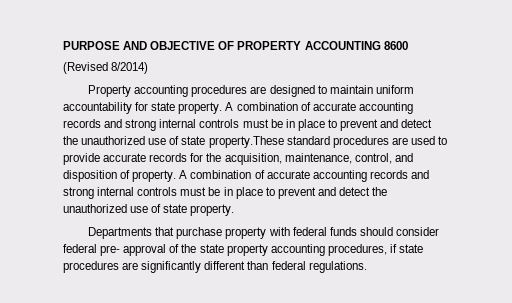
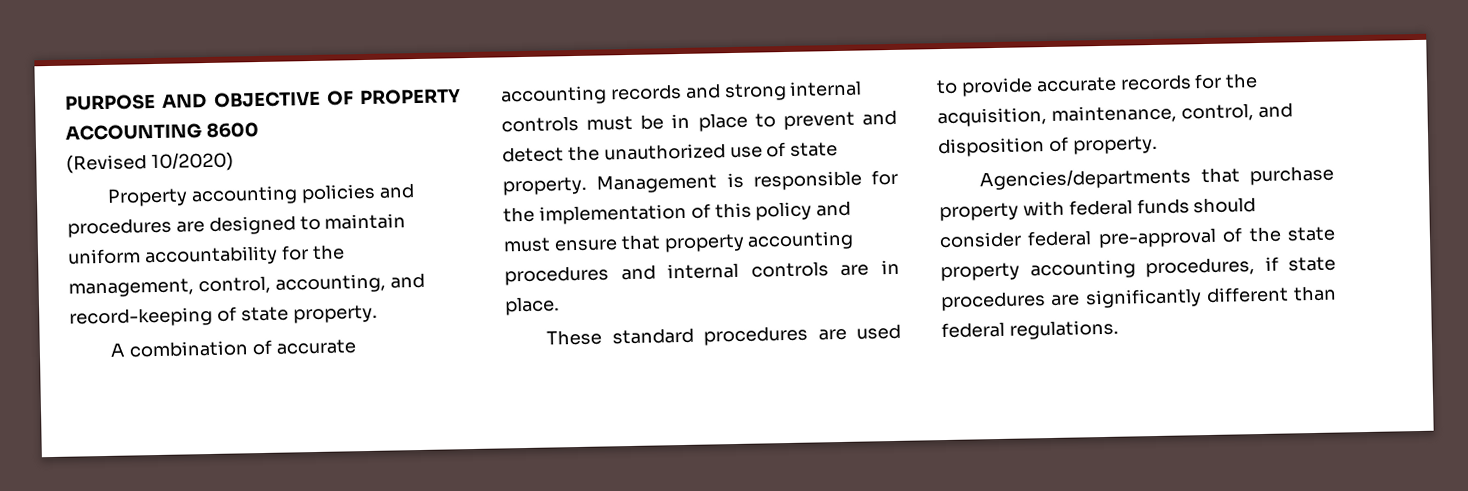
- (Revised 8/2014)
+ (Revised 10/2020)
- Property accounting procedures are designed to maintain uniform accountability for state property. A combination of accurate accounting records and strong internal controls must be in place to prevent and detect the unauthorized use of state property.These standard procedures are used to provide accurate records for the acquisition, maintenance, control, and disposition of property. A combination of accurate accounting records and strong internal controls must be in place to prevent and detect the unauthorized use of state property.
- Departments that purchase property with federal funds should consider federal pre- approval of the state property accounting procedures, if state procedures are significantly different than federal regulations.
+ Property accounting policies and procedures are designed to maintain uniform accountability for the management, control, accounting, and record-keeping of state property.
+ A combination of accurate accounting records and strong internal controls must be in place to prevent and detect the unauthorized use of state property. Management is responsible for the implementation of this policy and must ensure that property accounting procedures and internal controls are in place.
+ These standard procedures are used to provide accurate records for the acquisition, maintenance, control, and disposition of property.
+ Agencies/departments that purchase property with federal funds should consider federal pre-approval of the state property accounting procedures, if state procedures are significantly different than federal regulations.

